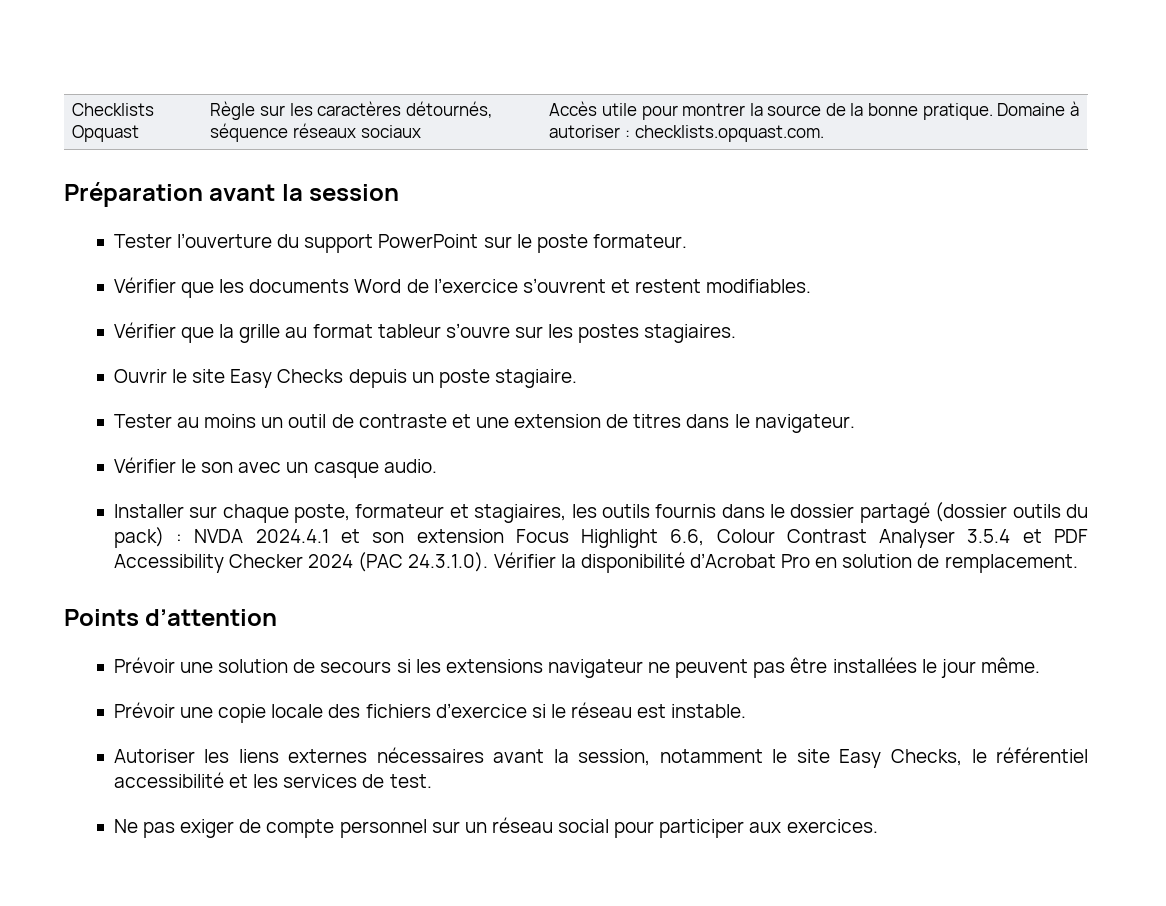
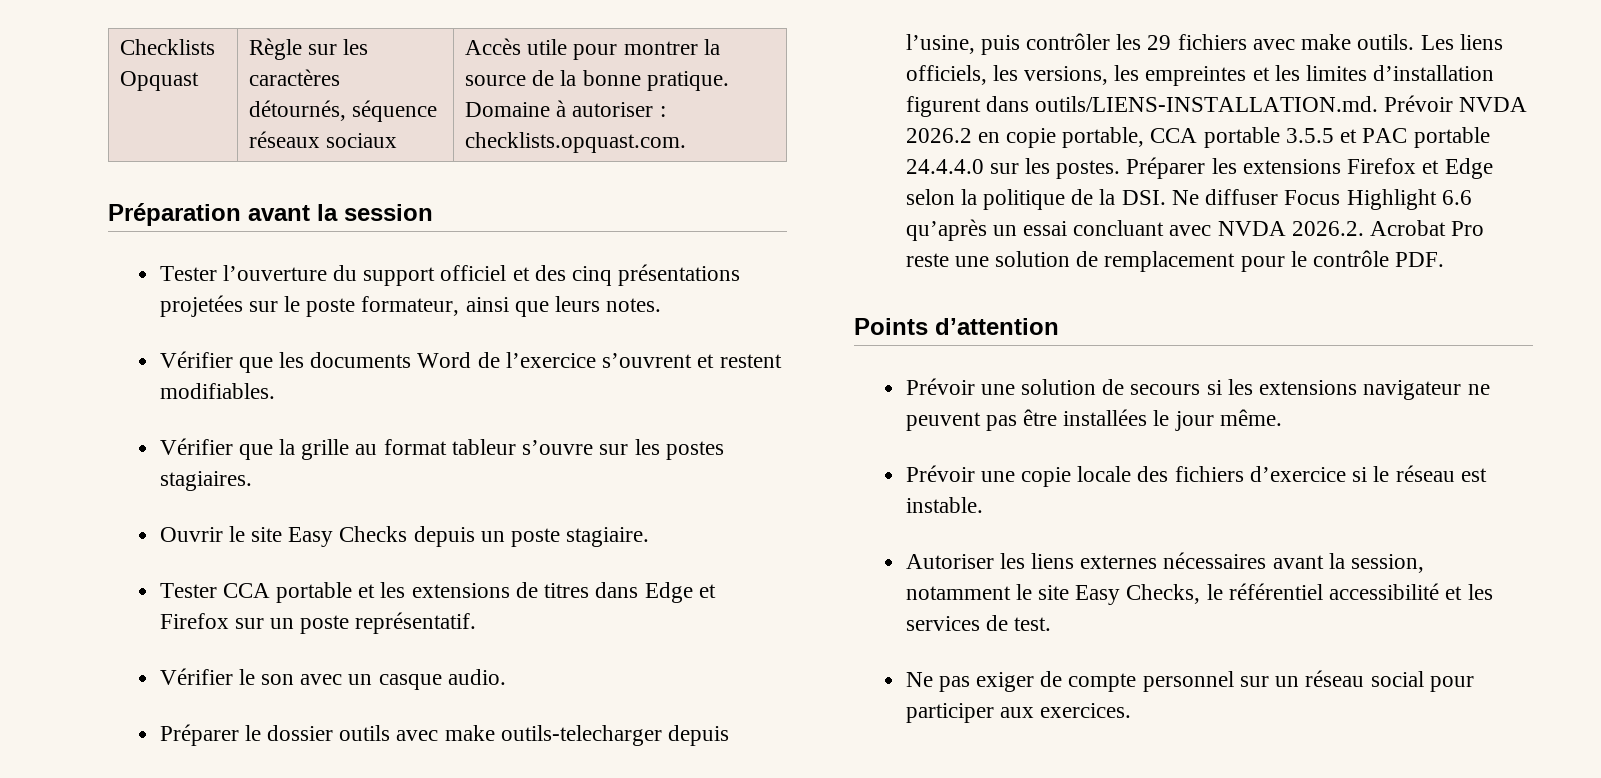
- Tester l’ouverture du support PowerPoint sur le poste formateur.
+ Tester l’ouverture du support officiel et des cinq présentations projetées sur le poste formateur, ainsi que leurs notes.
- Tester au moins un outil de contraste et une extension de titres dans le navigateur.
+ Tester CCA portable et les extensions de titres dans Edge et Firefox sur un poste représentatif.
- Installer sur chaque poste, formateur et stagiaires, les outils fournis dans le dossier partagé (dossier outils du pack) : NVDA 2024.4.1 et son extension Focus Highlight 6.6, Colour Contrast Analyser 3.5.4 et PDF Accessibility Checker 2024 (PAC 24.3.1.0). Vérifier la disponibilité d’Acrobat Pro en solution de remplacement.
+ Préparer le dossier outils avec make outils-telecharger depuis l’usine, puis contrôler les 29 fichiers avec make outils. Les liens officiels, les versions, les empreintes et les limites d’installation figurent dans outils/LIENS-INSTALLATION.md. Prévoir NVDA 2026.2 en copie portable, CCA portable 3.5.5 et PAC portable 24.4.4.0 sur les postes. Préparer les extensions Firefox et Edge selon la politique de la DSI. Ne diffuser Focus Highlight 6.6 qu’après un essai concluant avec NVDA 2026.2. Acrobat Pro reste une solution de remplacement pour le contrôle PDF.

